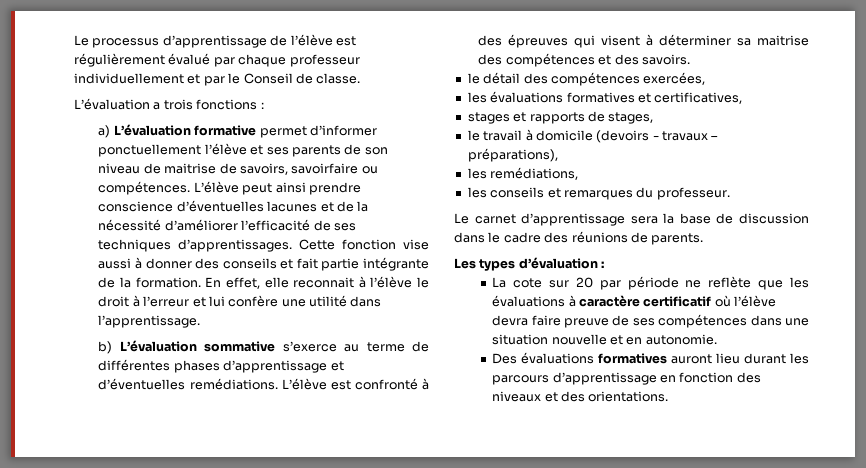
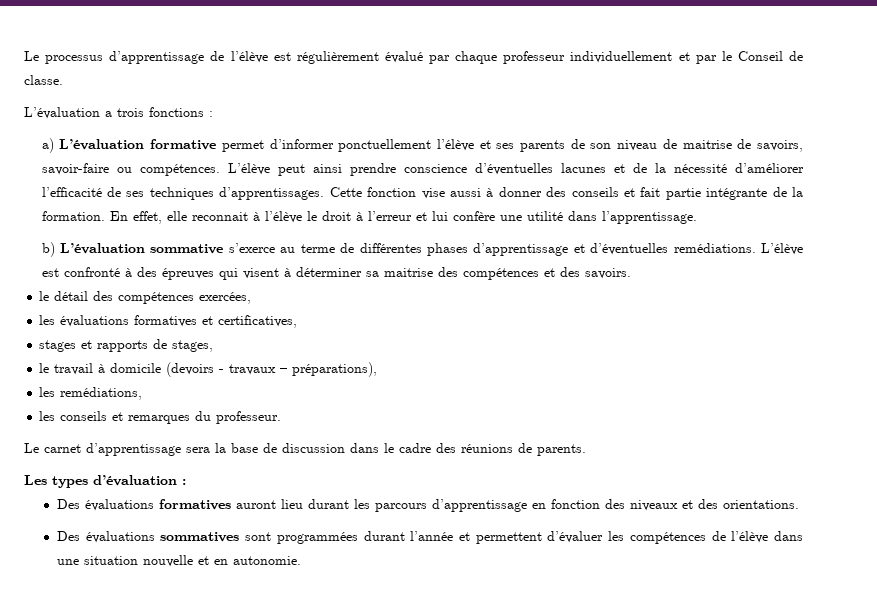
- a) L’évaluation formative permet d’informer ponctuellement l’élève et ses parents de son niveau de maitrise de savoirs, savoirfaire ou compétences.
+ a) L’évaluation formative permet d’informer ponctuellement l’élève et ses parents de son niveau de maitrise de savoirs, savoir-faire ou compétences.
- La cote sur 20 par période ne reflète que les évaluations à caractère certificatif où l’élève devra faire preuve de ses compétences dans une situation nouvelle et en autonomie.
+ Des évaluations sommatives sont programmées durant l’année et permettent d’évaluer les compétences de l’élève dans une situation nouvelle et en autonomie.

